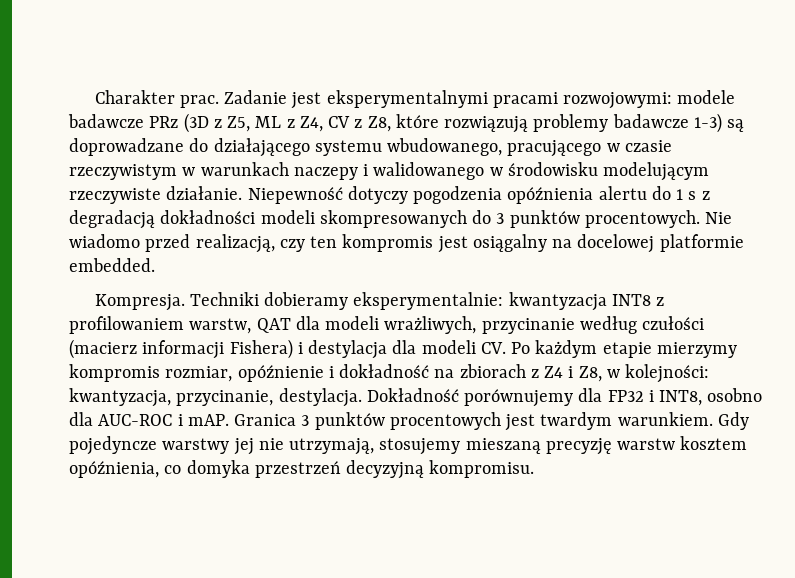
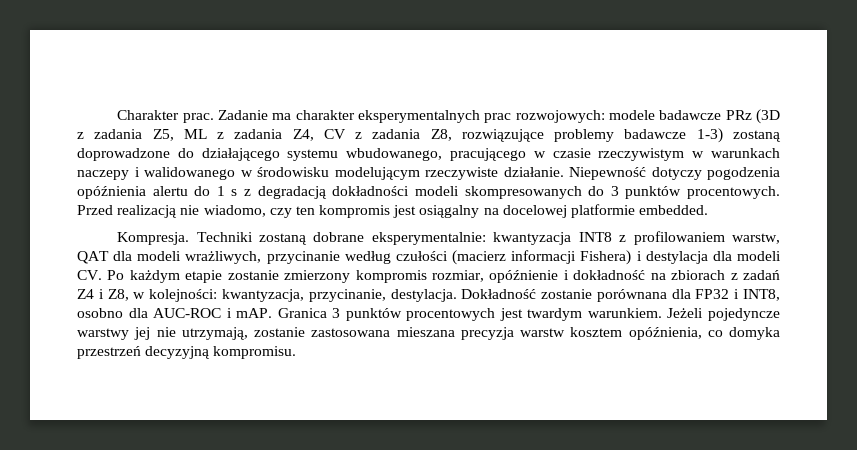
- Zadanie jest eksperymentalnymi pracami rozwojowymi: modele badawcze PRz (3D z Z5, ML z Z4, CV z Z8, które rozwiązują problemy badawcze 1-3) są doprowadzane do działającego systemu wbudowanego, pracującego w czasie rzeczywistym w warunkach naczepy i walidowanego w środowisku modelującym rzeczywiste działanie.
+ Zadanie ma charakter eksperymentalnych prac rozwojowych: modele badawcze PRz (3D z zadania Z5, ML z zadania Z4, CV z zadania Z8, rozwiązujące problemy badawcze 1-3) zostaną doprowadzone do działającego systemu wbudowanego, pracującego w czasie rzeczywistym w warunkach naczepy i walidowanego w środowisku modelującym rzeczywiste działanie.
- Nie wiadomo przed realizacją, czy ten kompromis jest osiągalny na docelowej platformie embedded.
+ Przed realizacją nie wiadomo, czy ten kompromis jest osiągalny na docelowej platformie embedded.
- Techniki dobieramy eksperymentalnie: kwantyzacja INT8 z profilowaniem warstw, QAT dla modeli wrażliwych, przycinanie według czułości (macierz informacji Fishera) i destylacja dla modeli CV. Po każdym etapie mierzymy kompromis rozmiar, opóźnienie i dokładność na zbiorach z Z4 i Z8, w kolejności: kwantyzacja, przycinanie, destylacja.
+ Techniki zostaną dobrane eksperymentalnie: kwantyzacja INT8 z profilowaniem warstw, QAT dla modeli wrażliwych, przycinanie według czułości (macierz informacji Fishera) i destylacja dla modeli CV. Po każdym etapie zostanie zmierzony kompromis rozmiar, opóźnienie i dokładność na zbiorach z zadań Z4 i Z8, w kolejności: kwantyzacja, przycinanie, destylacja.
- Dokładność porównujemy dla FP32 i INT8, osobno dla AUC-ROC i mAP.
+ Dokładność zostanie porównana dla FP32 i INT8, osobno dla AUC-ROC i mAP.
- Gdy pojedyncze warstwy jej nie utrzymają, stosujemy mieszaną precyzję warstw kosztem opóźnienia, co domyka przestrzeń decyzyjną kompromisu.
+ Jeżeli pojedyncze warstwy jej nie utrzymają, zostanie zastosowana mieszana precyzja warstw kosztem opóźnienia, co domyka przestrzeń decyzyjną kompromisu.

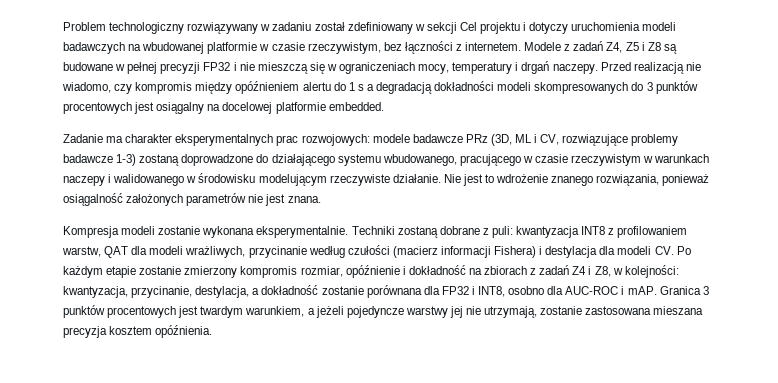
- Charakter prac. Zadanie ma charakter eksperymentalnych prac rozwojowych: modele badawcze PRz (3D z zadania Z5, ML z zadania Z4, CV z zadania Z8, rozwiązujące problemy badawcze 1-3) zostaną doprowadzone do działającego systemu wbudowanego, pracującego w czasie rzeczywistym w warunkach naczepy i walidowanego w środowisku modelującym rzeczywiste działanie.
+ Problem technologiczny rozwiązywany w zadaniu został zdefiniowany w sekcji Cel projektu i dotyczy uruchomienia modeli badawczych na wbudowanej platformie w czasie rzeczywistym, bez łączności z internetem. Modele z zadań Z4, Z5 i Z8 są budowane w pełnej precyzji FP32 i nie mieszczą się w ograniczeniach mocy, temperatury i drgań naczepy. Przed realizacją nie wiadomo, czy kompromis między opóźnieniem alertu do 1 s a degradacją dokładności modeli skompresowanych do 3 punktów procentowych jest osiągalny na docelowej platformie embedded.
+ Zadanie ma charakter eksperymentalnych prac rozwojowych: modele badawcze PRz (3D, ML i CV, rozwiązujące problemy badawcze 1-3) zostaną doprowadzone do działającego systemu wbudowanego, pracującego w czasie rzeczywistym w warunkach naczepy i walidowanego w środowisku modelującym rzeczywiste działanie.
- Niepewność dotyczy pogodzenia opóźnienia alertu do 1 s z degradacją dokładności modeli skompresowanych do 3 punktów procentowych. Przed realizacją nie wiadomo, czy ten kompromis jest osiągalny na docelowej platformie embedded.
- Kompresja.
+ Nie jest to wdrożenie znanego rozwiązania, ponieważ osiągalność założonych parametrów nie jest znana.
+ Kompresja modeli zostanie wykonana eksperymentalnie.
- Techniki zostaną dobrane eksperymentalnie: kwantyzacja INT8 z profilowaniem warstw, QAT dla modeli wrażliwych, przycinanie według czułości (macierz informacji Fishera) i destylacja dla modeli CV. Po każdym etapie zostanie zmierzony kompromis rozmiar, opóźnienie i dokładność na zbiorach z zadań Z4 i Z8, w kolejności: kwantyzacja, przycinanie, destylacja. Dokładność zostanie porównana dla FP32 i INT8, osobno dla AUC-ROC i mAP.
+ Techniki zostaną dobrane z puli: kwantyzacja INT8 z profilowaniem warstw, QAT dla modeli wrażliwych, przycinanie według czułości (macierz informacji Fishera) i destylacja dla modeli CV. Po każdym etapie zostanie zmierzony kompromis rozmiar, opóźnienie i dokładność na zbiorach z zadań Z4 i Z8, w kolejności: kwantyzacja, przycinanie, destylacja, a dokładność zostanie porównana dla FP32 i INT8, osobno dla AUC-ROC i mAP.
- Granica 3 punktów procentowych jest twardym warunkiem. Jeżeli pojedyncze warstwy jej nie utrzymają, zostanie zastosowana mieszana precyzja warstw kosztem opóźnienia, co domyka przestrzeń decyzyjną kompromisu.
+ Granica 3 punktów procentowych jest twardym warunkiem, a jeżeli pojedyncze warstwy jej nie utrzymają, zostanie zastosowana mieszana precyzja kosztem opóźnienia.

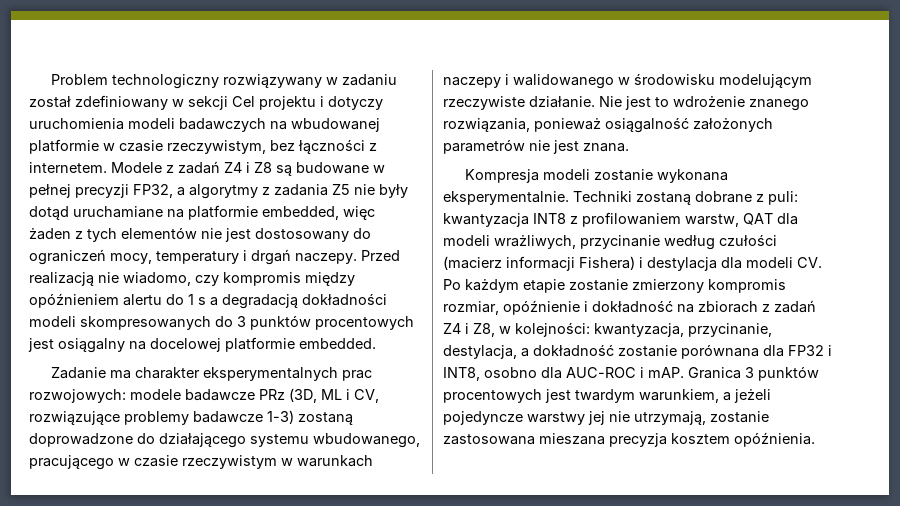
- Modele z zadań Z4, Z5 i Z8 są budowane w pełnej precyzji FP32 i nie mieszczą się w ograniczeniach mocy, temperatury i drgań naczepy.
+ Modele z zadań Z4 i Z8 są budowane w pełnej precyzji FP32, a algorytmy z zadania Z5 nie były dotąd uruchamiane na platformie embedded, więc żaden z tych elementów nie jest dostosowany do ograniczeń mocy, temperatury i drgań naczepy.

